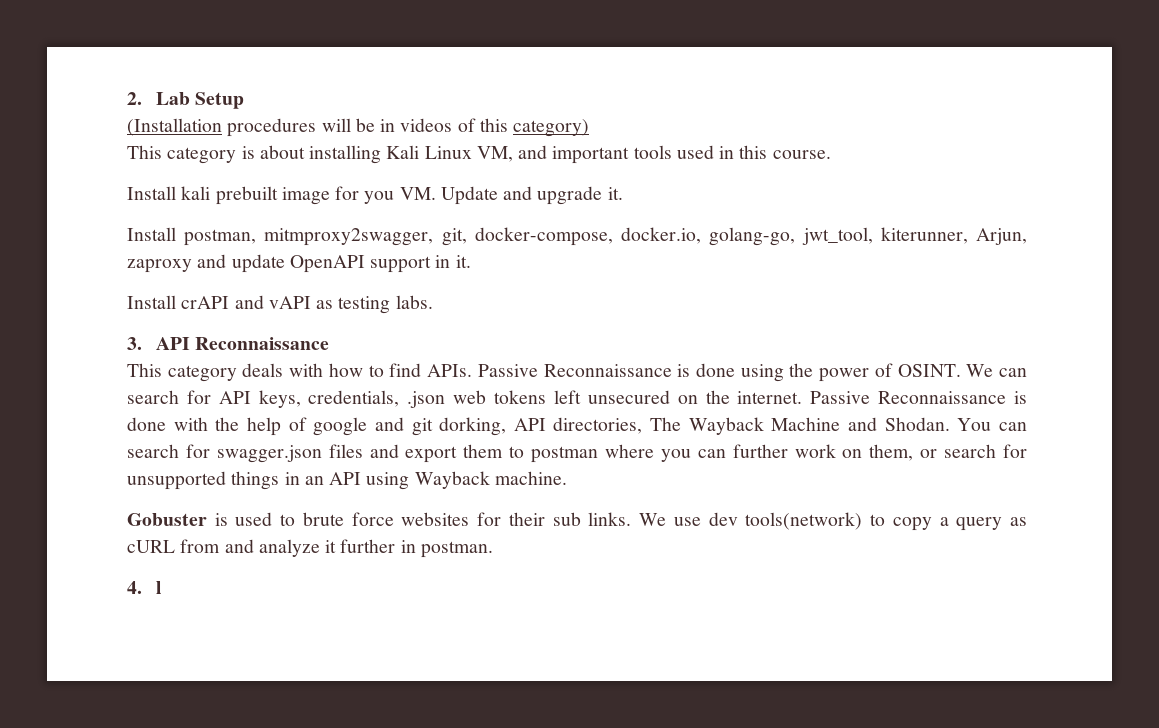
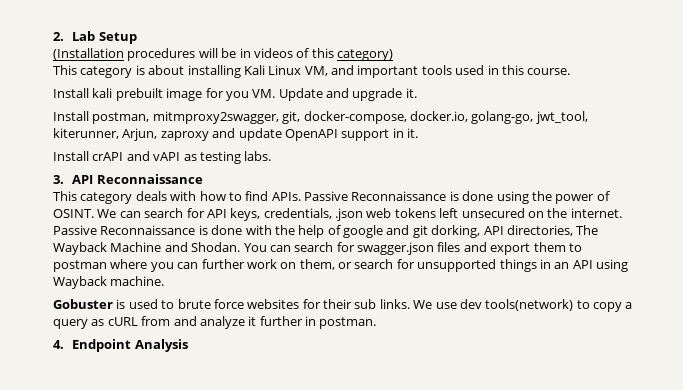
- 4. l
+ 4. Endpoint Analysis

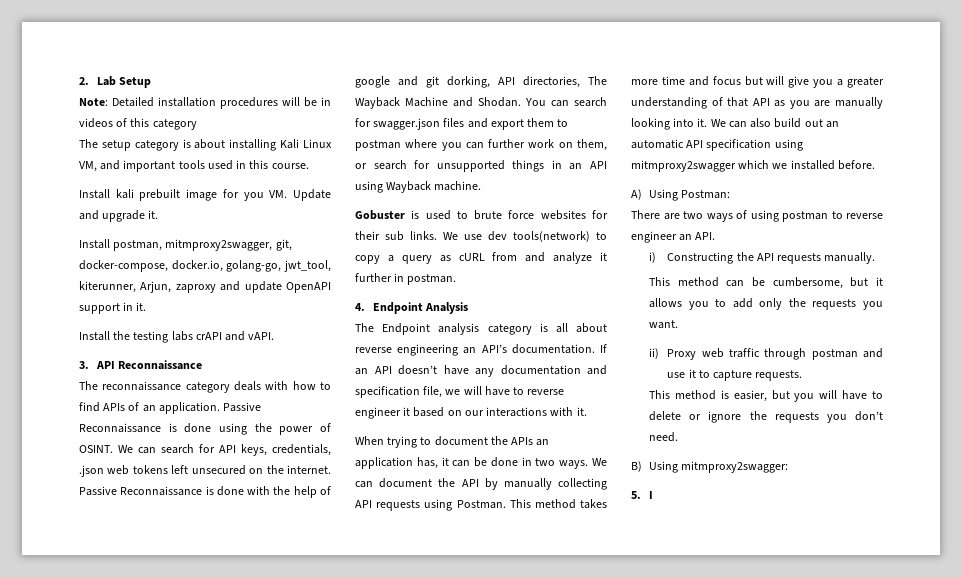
- (Installation procedures will be in videos of this category)
- This category is about installing Kali Linux VM, and important tools used in this course.
+ Note: Detailed installation procedures will be in videos of this category
+ The setup category is about installing Kali Linux VM, and important tools used in this course.
- Install crAPI and vAPI as testing labs.
+ Install the testing labs crAPI and vAPI.
- This category deals with how to find APIs.
+ The reconnaissance category deals with how to find APIs of an application.
+ The Endpoint analysis category is all about reverse engineering an API’s documentation. If an API doesn’t have any documentation and specification file, we will have to reverse engineer it based on our interactions with it.
+ When trying to document the APIs an application has, it can be done in two ways. We can document the API by manually collecting API requests using Postman. This method takes more time and focus but will give you a greater understanding of that API as you are manually looking into it. We can also build out an automatic API specification using mitmproxy2swagger which we installed before.
+ A) Using Postman:
+ There are two ways of using postman to reverse engineer an API.
+ i) Constructing the API requests manually.
+ This method can be cumbersome, but it allows you to add only the requests you want.
+ ii) Proxy web traffic through postman and use it to capture requests.
+ This method is easier, but you will have to delete or ignore the requests you don’t need.
+ B) Using mitmproxy2swagger:
+ 5. I

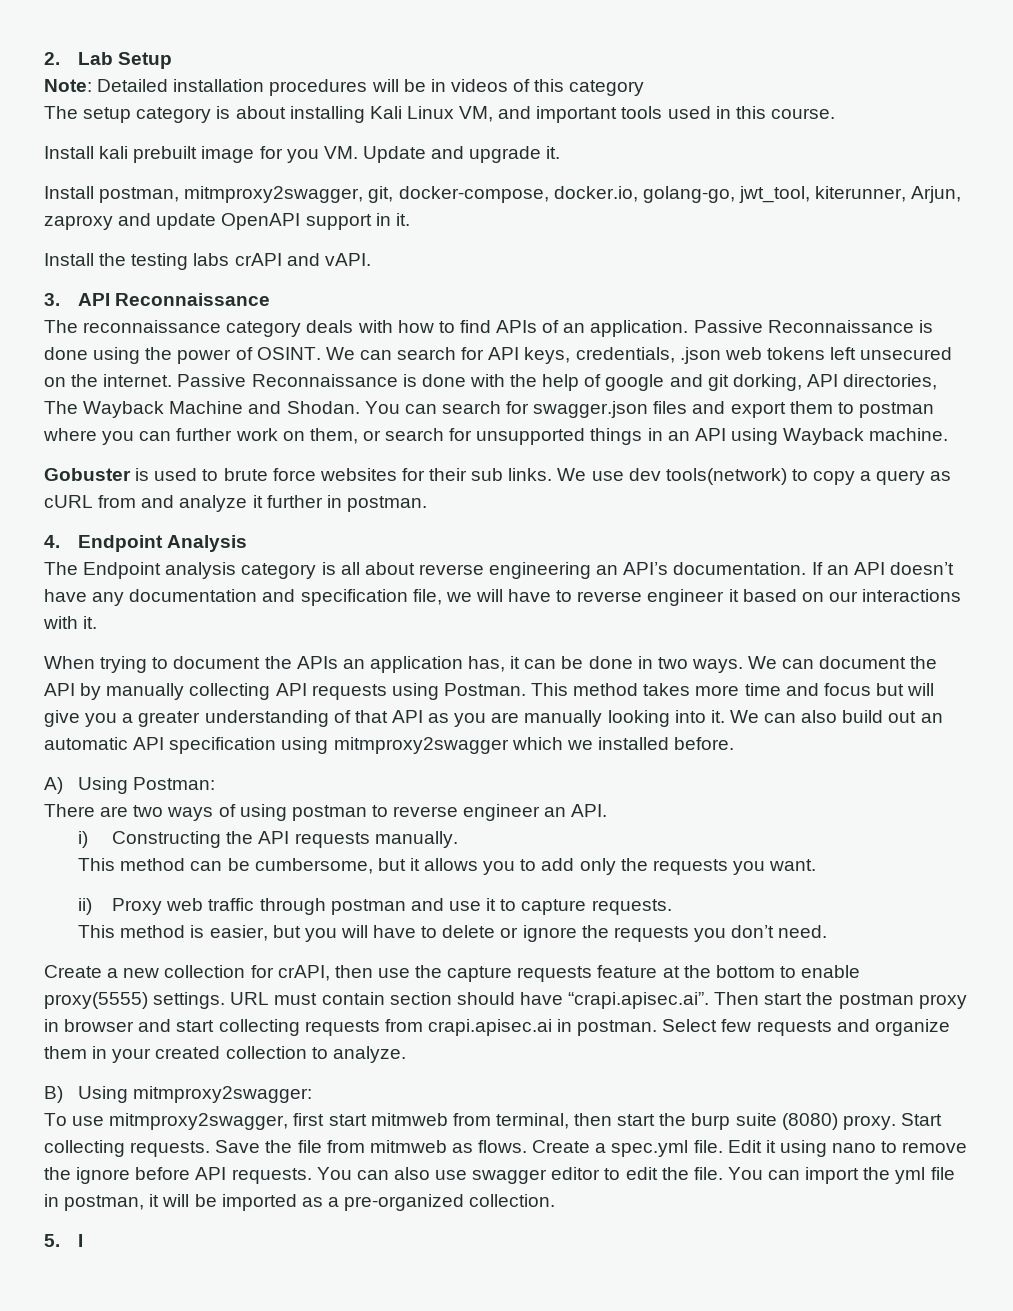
+ Create a new collection for crAPI, then use the capture requests feature at the bottom to enable proxy(5555) settings. URL must contain section should have “crapi.apisec.ai”. Then start the postman proxy in browser and start collecting requests from crapi.apisec.ai in postman. Select few requests and organize them in your created collection to analyze.
  B) Using mitmproxy2swagger:
+ To use mitmproxy2swagger, first start mitmweb from terminal, then start the burp suite (8080) proxy. Start collecting requests. Save the file from mitmweb as flows. Create a spec.yml file. Edit it using nano to remove the ignore before API requests. You can also use swagger editor to edit the file. You can import the yml file in postman, it will be imported as a pre-organized collection.

